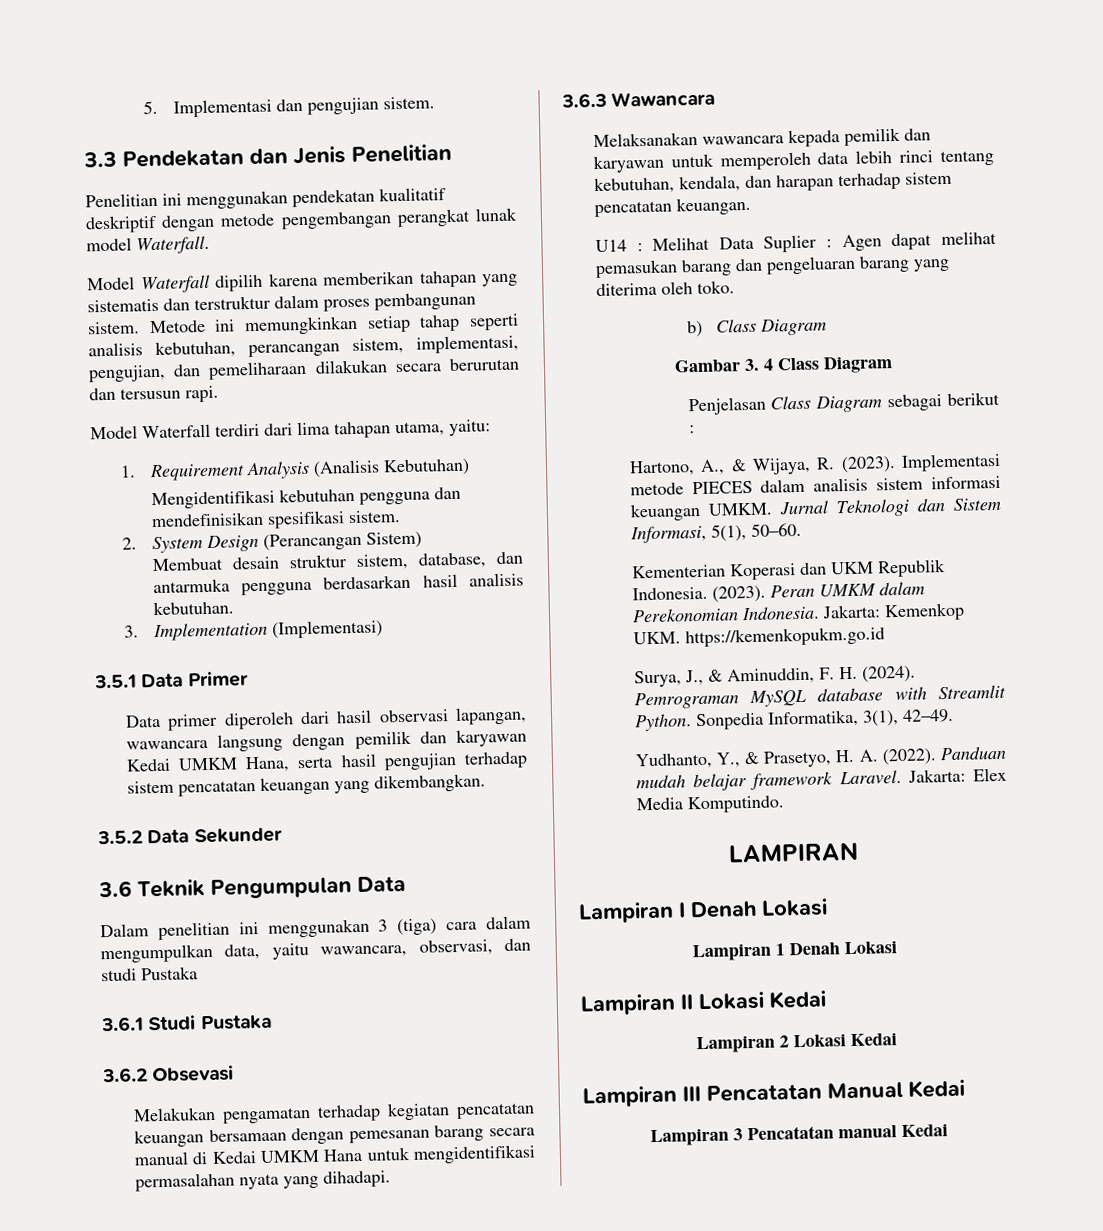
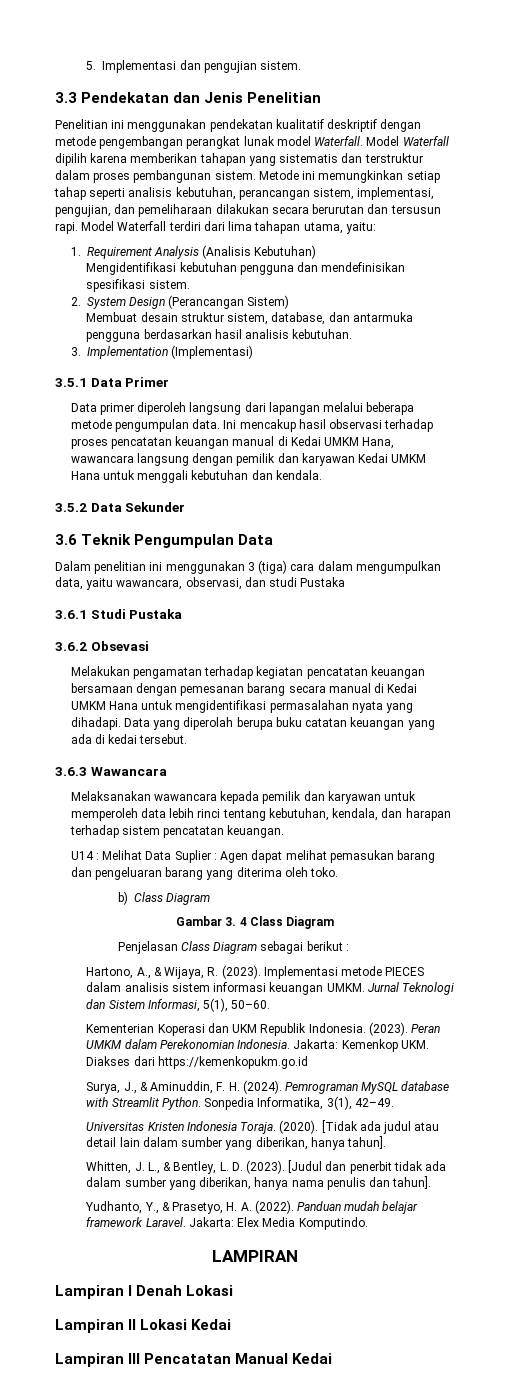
- Penelitian ini menggunakan pendekatan kualitatif deskriptif dengan metode pengembangan perangkat lunak model Waterfall.
- Model Waterfall dipilih karena memberikan tahapan yang sistematis dan terstruktur dalam proses pembangunan sistem.
+ Penelitian ini menggunakan pendekatan kualitatif deskriptif dengan metode pengembangan perangkat lunak model Waterfall. Model Waterfall dipilih karena memberikan tahapan yang sistematis dan terstruktur dalam proses pembangunan sistem.
- Metode ini memungkinkan setiap tahap seperti analisis kebutuhan, perancangan sistem, implementasi, pengujian, dan pemeliharaan dilakukan secara berurutan dan tersusun rapi.
- Model Waterfall terdiri dari lima tahapan utama, yaitu:
+ Metode ini memungkinkan setiap tahap seperti analisis kebutuhan, perancangan sistem, implementasi, pengujian, dan pemeliharaan dilakukan secara berurutan dan tersusun rapi. Model Waterfall terdiri dari lima tahapan utama, yaitu:
- Data primer diperoleh dari hasil observasi lapangan, wawancara langsung dengan pemilik dan karyawan Kedai UMKM Hana, serta hasil pengujian terhadap sistem pencatatan keuangan yang dikembangkan.
+ Data primer diperoleh langsung dari lapangan melalui beberapa metode pengumpulan data. Ini mencakup hasil observasi terhadap proses pencatatan keuangan manual di Kedai UMKM Hana, wawancara langsung dengan pemilik dan karyawan Kedai UMKM Hana untuk menggali kebutuhan dan kendala.
+ Data yang diperolah berupa buku catatan keuangan yang ada di kedai tersebut.
- Jakarta: Kemenkop UKM. https://kemenkopukm.go.id
+ Jakarta: Kemenkop UKM. Diakses dari https://kemenkopukm.go.id
+ Universitas Kristen Indonesia Toraja. (2020). [Tidak ada judul atau detail lain dalam sumber yang diberikan, hanya tahun].
+ Whitten, J. L., & Bentley, L. D. (2023). [Judul dan penerbit tidak ada dalam sumber yang diberikan, hanya nama penulis dan tahun].
  LAMPIRAN
  Lampiran I Denah Lokasi
- Lampiran 1 Denah Lokasi
- Lampiran 2 Lokasi Kedai
- Lampiran 3 Pencatatan manual Kedai

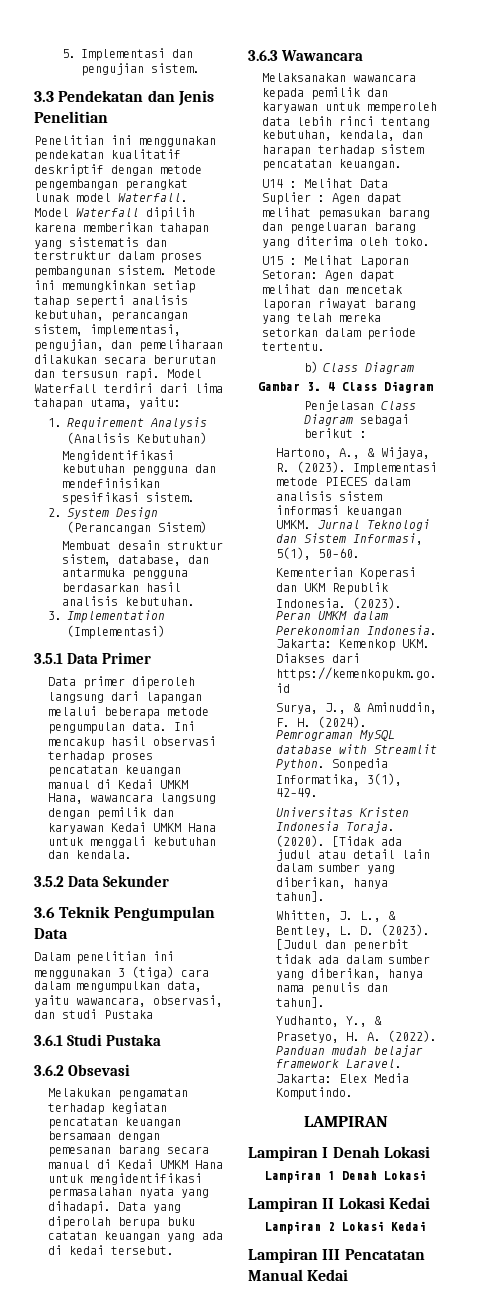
+ U15 : Melihat Laporan Setoran: Agen dapat melihat dan mencetak laporan riwayat barang yang telah mereka setorkan dalam periode tertentu.
  LAMPIRAN
  Lampiran I Denah Lokasi
+ Lampiran 1 Denah Lokasi
+ Lampiran 2 Lokasi Kedai

